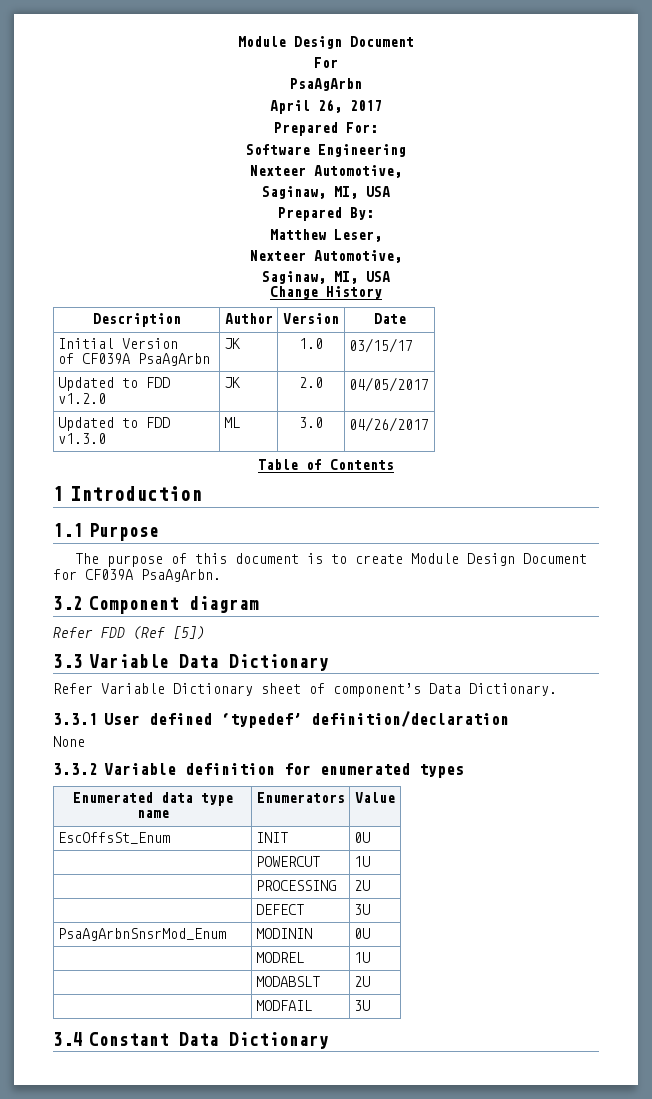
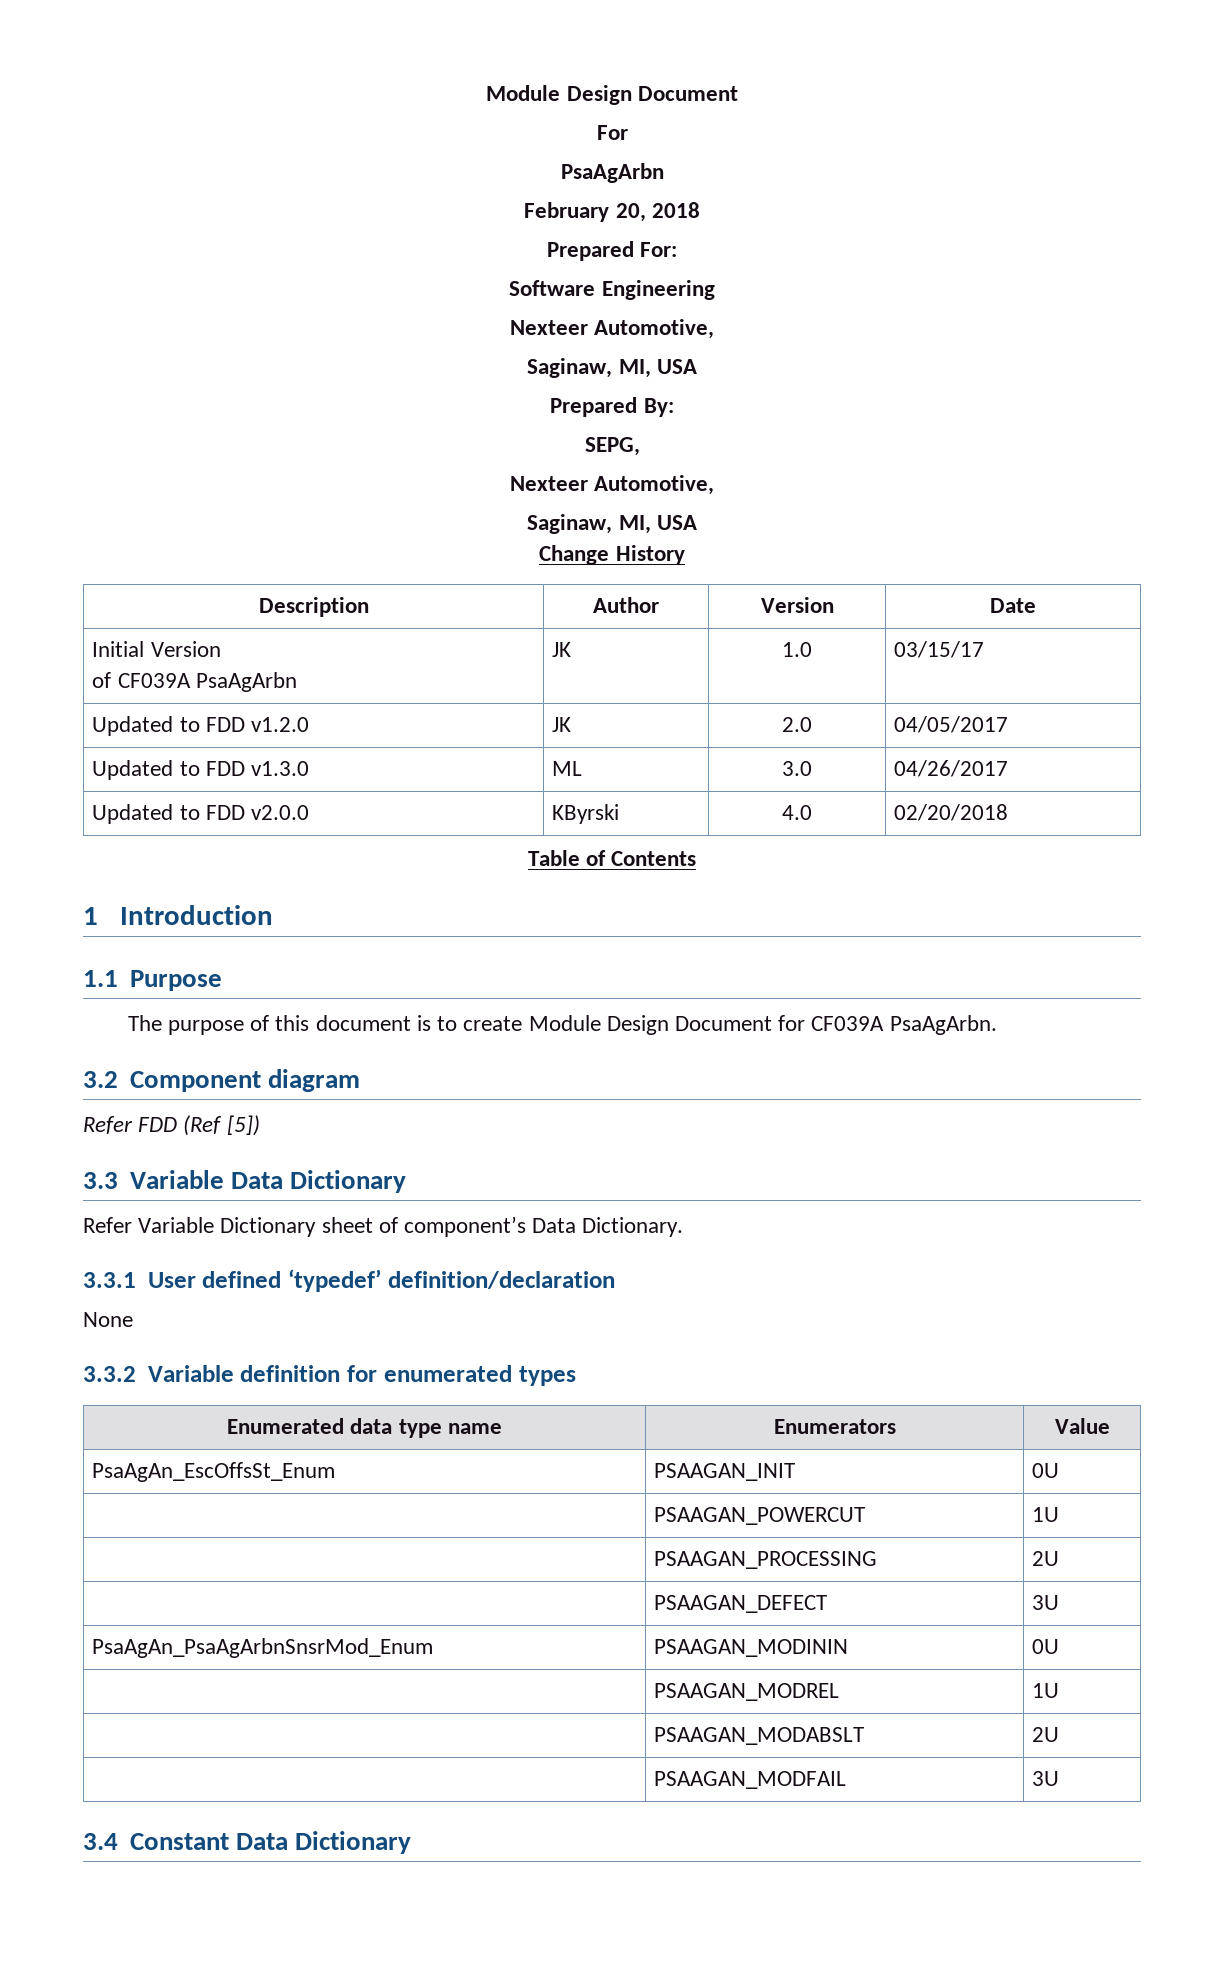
- April 26, 2017
+ February 20, 2018
- Matthew Leser,
+ SEPG,
+ Updated to FDD v2.0.0 | KByrski | 4.0 | 02/20/2018
- EscOffsSt_Enum | INIT | 0U
- | POWERCUT | 1U
- | PROCESSING | 2U
- | DEFECT | 3U
- PsaAgArbnSnsrMod_Enum | MODININ | 0U
- | MODREL | 1U
- | MODABSLT | 2U
- | MODFAIL | 3U
+ PsaAgAn_EscOffsSt_Enum | PSAAGAN_INIT | 0U
+ | PSAAGAN_POWERCUT | 1U
+ | PSAAGAN_PROCESSING | 2U
+ | PSAAGAN_DEFECT | 3U
+ PsaAgAn_PsaAgArbnSnsrMod_Enum | PSAAGAN_MODININ | 0U
+ | PSAAGAN_MODREL | 1U
+ | PSAAGAN_MODABSLT | 2U
+ | PSAAGAN_MODFAIL | 3U

